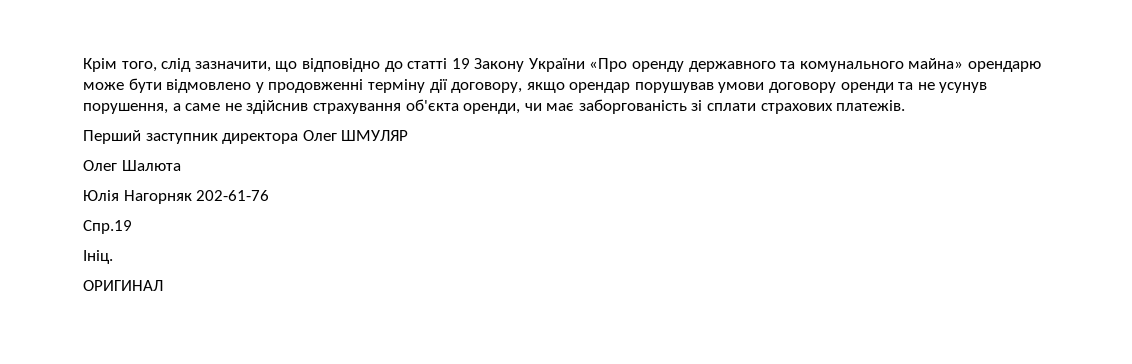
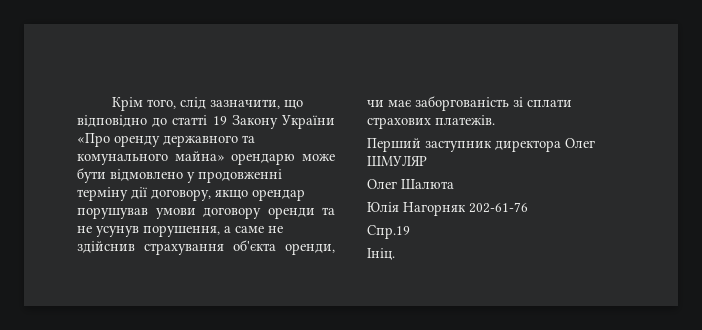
- ОРИГИНАЛ

